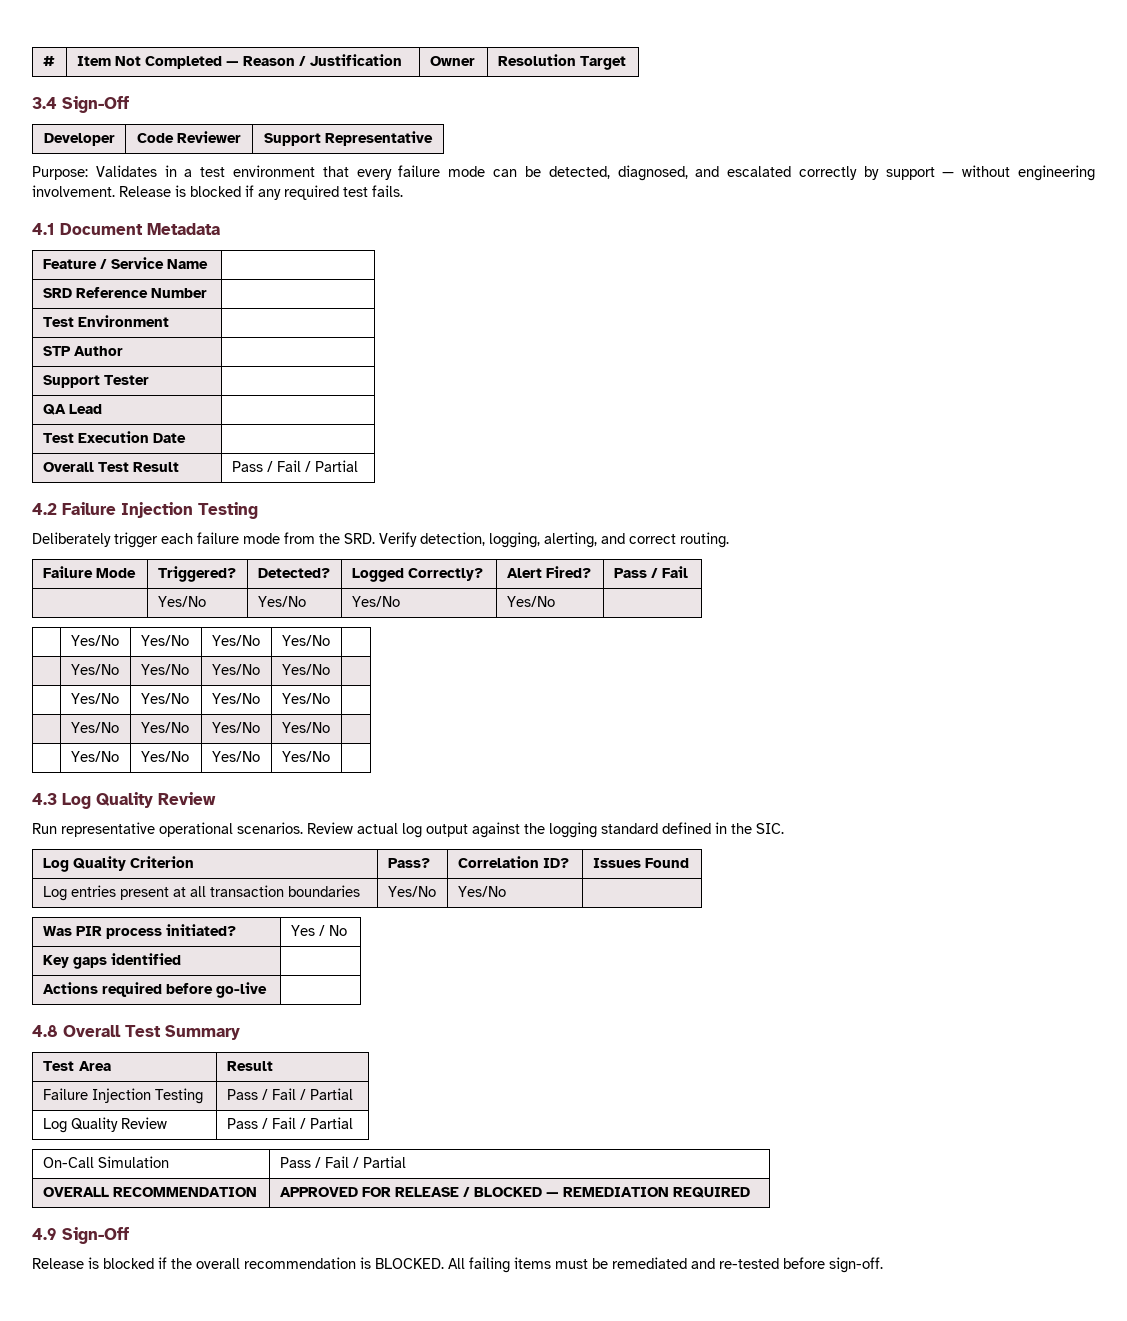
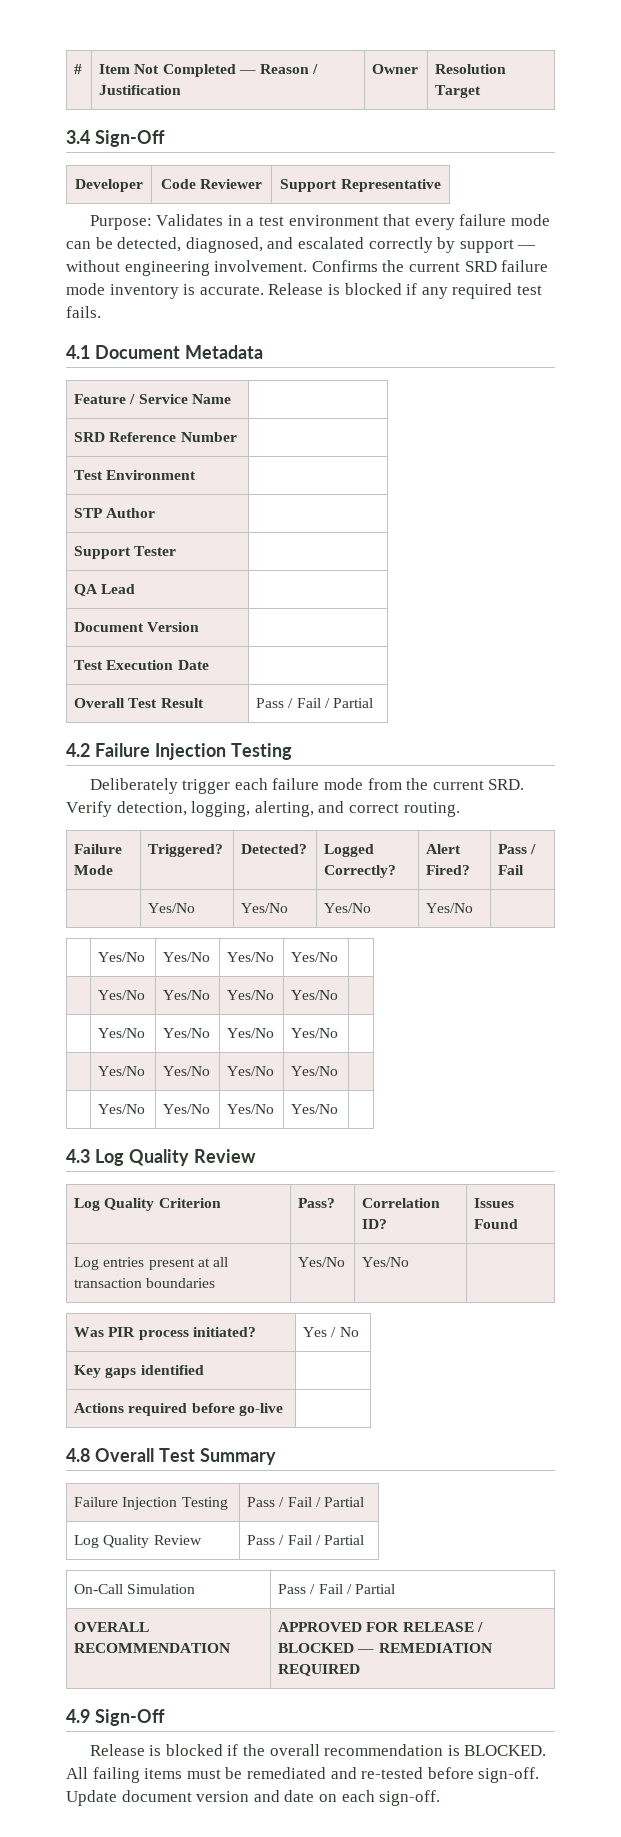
+ Confirms the current SRD failure mode inventory is accurate.
+ Document Version |
- Deliberately trigger each failure mode from the SRD. Verify detection, logging, alerting, and correct routing.
+ Deliberately trigger each failure mode from the current SRD. Verify detection, logging, alerting, and correct routing.
- Run representative operational scenarios. Review actual log output against the logging standard defined in the SIC.
- Test Area | Result
+ Update document version and date on each sign-off.

